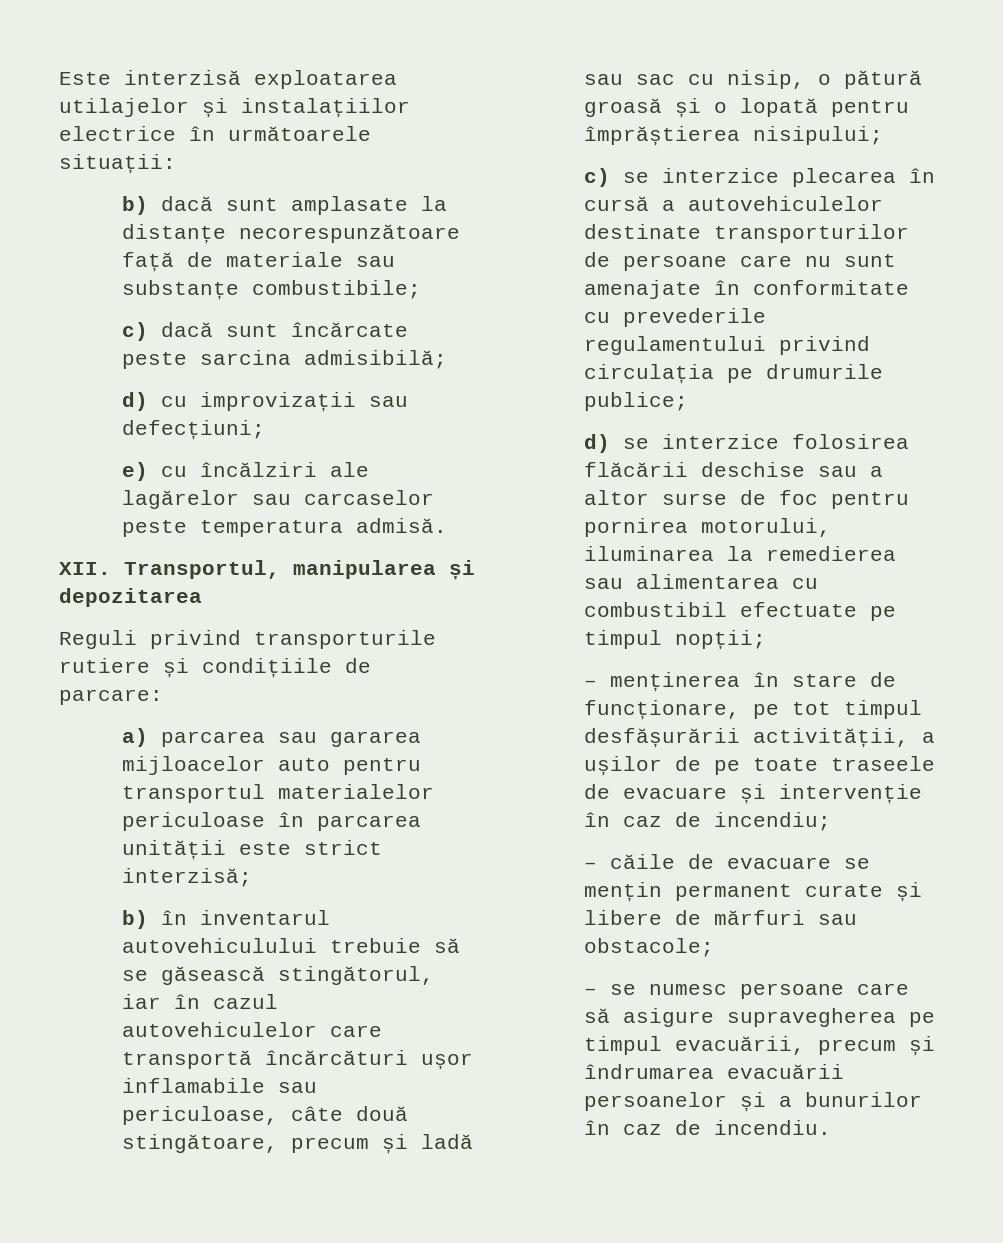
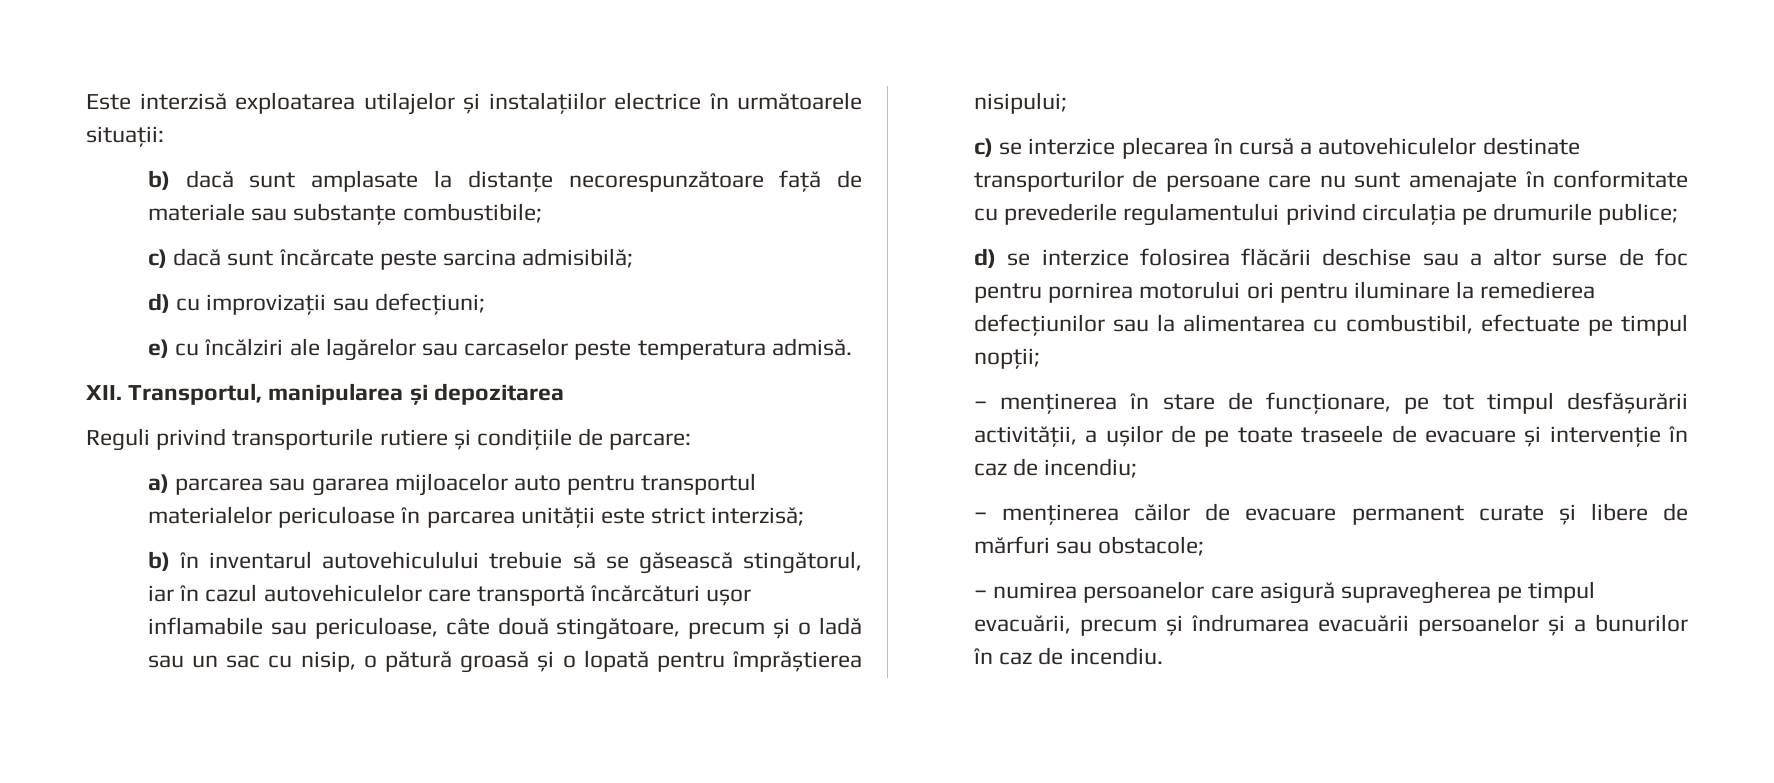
- b) în inventarul autovehiculului trebuie să se găsească stingătorul, iar în cazul autovehiculelor care transportă încărcături ușor inflamabile sau periculoase, câte două stingătoare, precum și ladă sau sac cu nisip, o pătură groasă și o lopată pentru împrăștierea nisipului;
+ b) în inventarul autovehiculului trebuie să se găsească stingătorul, iar în cazul autovehiculelor care transportă încărcături ușor inflamabile sau periculoase, câte două stingătoare, precum și o ladă sau un sac cu nisip, o pătură groasă și o lopată pentru împrăștierea nisipului;
- d) se interzice folosirea flăcării deschise sau a altor surse de foc pentru pornirea motorului, iluminarea la remedierea sau alimentarea cu combustibil efectuate pe timpul nopții;
+ d) se interzice folosirea flăcării deschise sau a altor surse de foc pentru pornirea motorului ori pentru iluminare la remedierea defecțiunilor sau la alimentarea cu combustibil, efectuate pe timpul nopții;
- – căile de evacuare se mențin permanent curate și libere de mărfuri sau obstacole;
+ – menținerea căilor de evacuare permanent curate și libere de mărfuri sau obstacole;
- – se numesc persoane care să asigure supravegherea pe timpul evacuării, precum și îndrumarea evacuării persoanelor și a bunurilor în caz de incendiu.
+ – numirea persoanelor care asigură supravegherea pe timpul evacuării, precum și îndrumarea evacuării persoanelor și a bunurilor în caz de incendiu.

